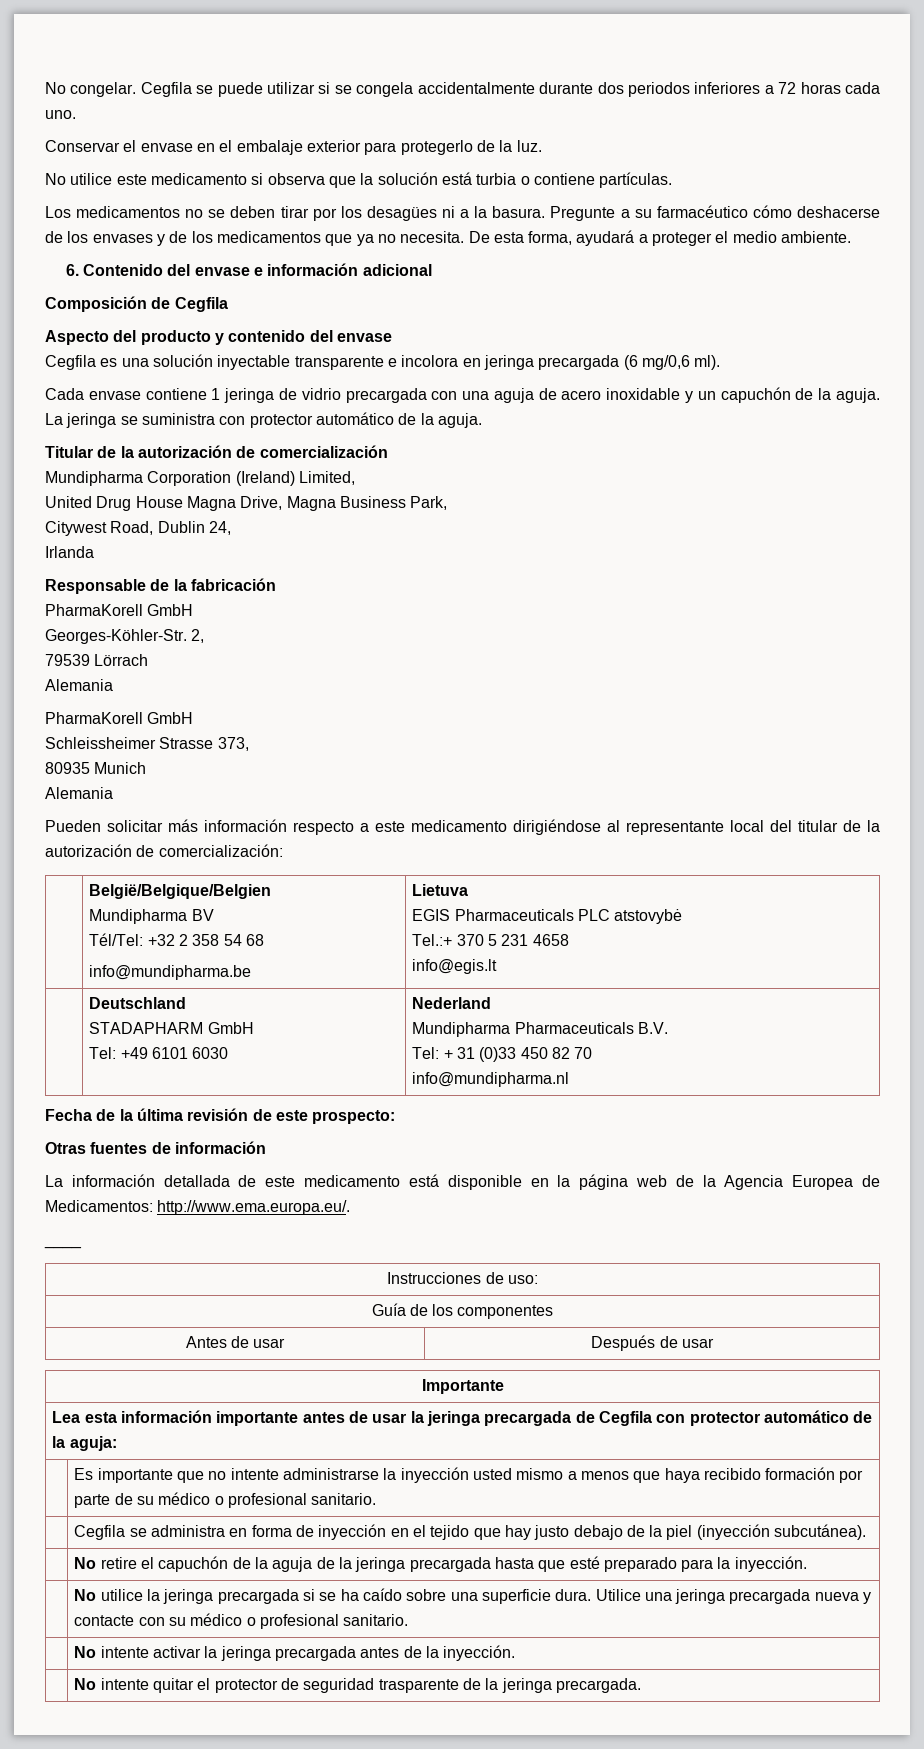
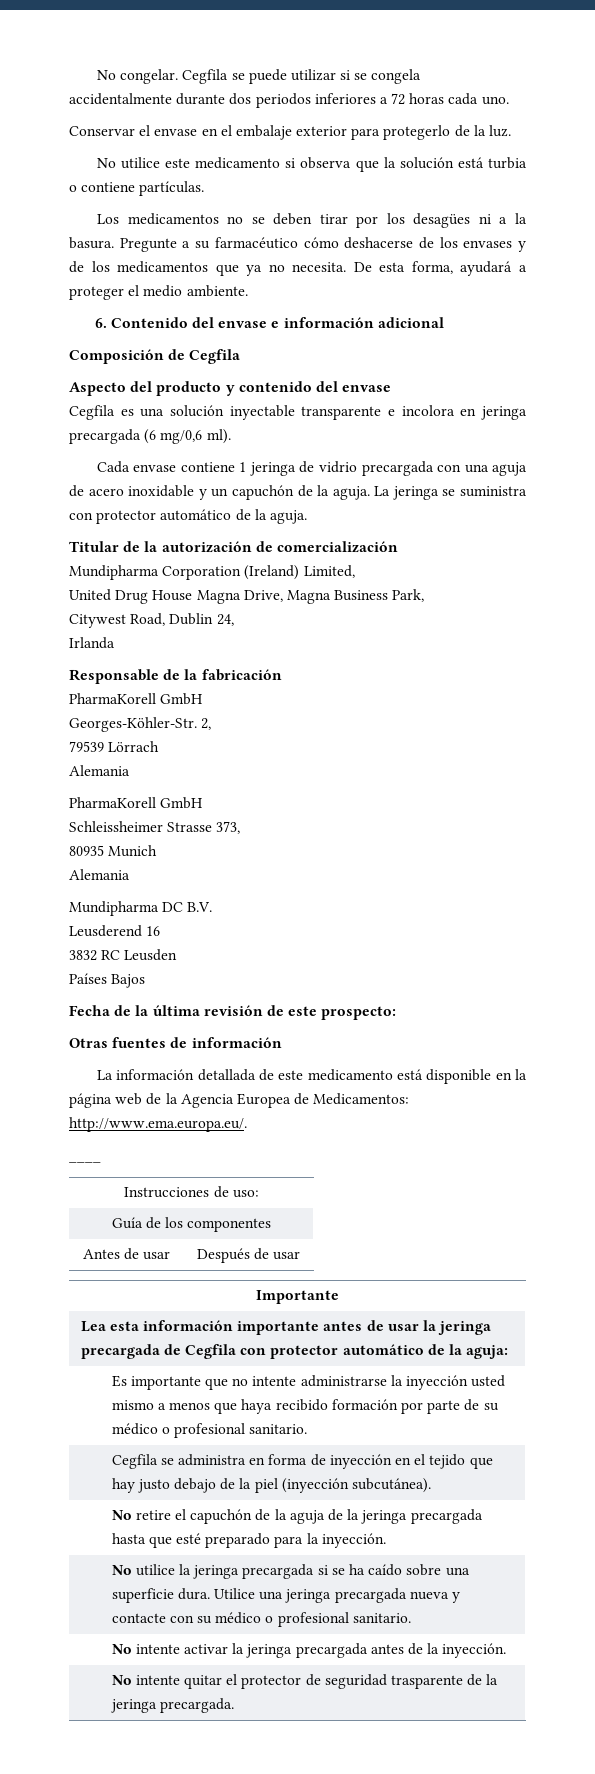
- Pueden solicitar más información respecto a este medicamento dirigiéndose al representante local del titular de la autorización de comercialización:
- | België/Belgique/Belgien
- Mundipharma BV
- Tél/Tel: +32 2 358 54 68
- info@mundipharma.be | Lietuva
- EGIS Pharmaceuticals PLC atstovybė
- Tel.:+ 370 5 231 4658
- info@egis.lt
- | Deutschland
- STADAPHARM GmbH
- Tel: +49 6101 6030 | Nederland
- Mundipharma Pharmaceuticals B.V.
- Tel: + 31 (0)33 450 82 70
- info@mundipharma.nl
+ Mundipharma DC B.V.
+ Leusderend 16
+ 3832 RC Leusden
+ Países Bajos

